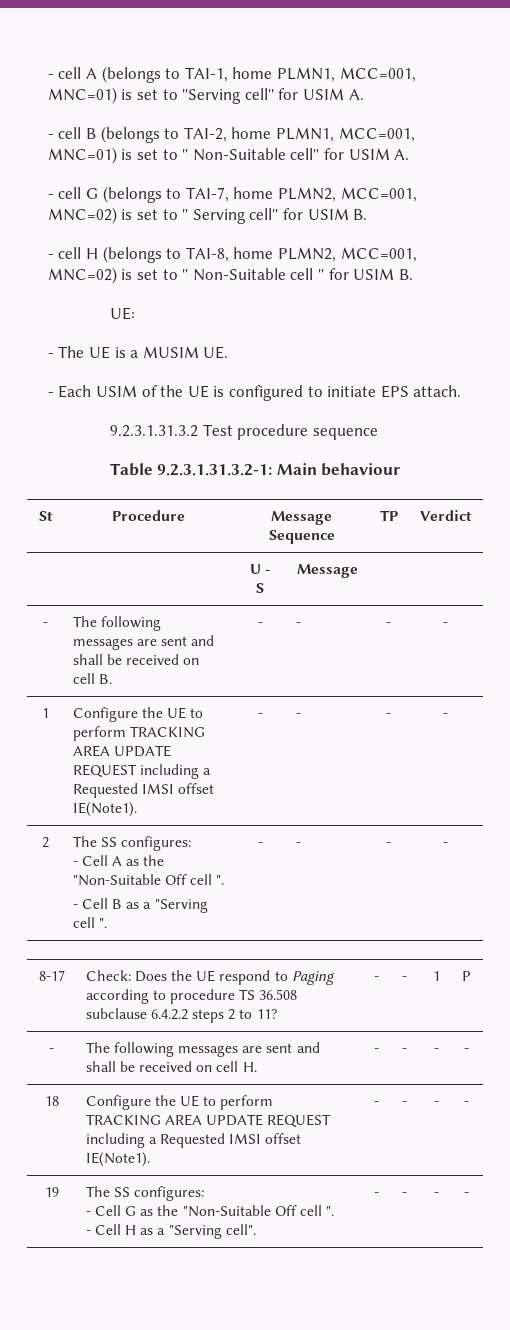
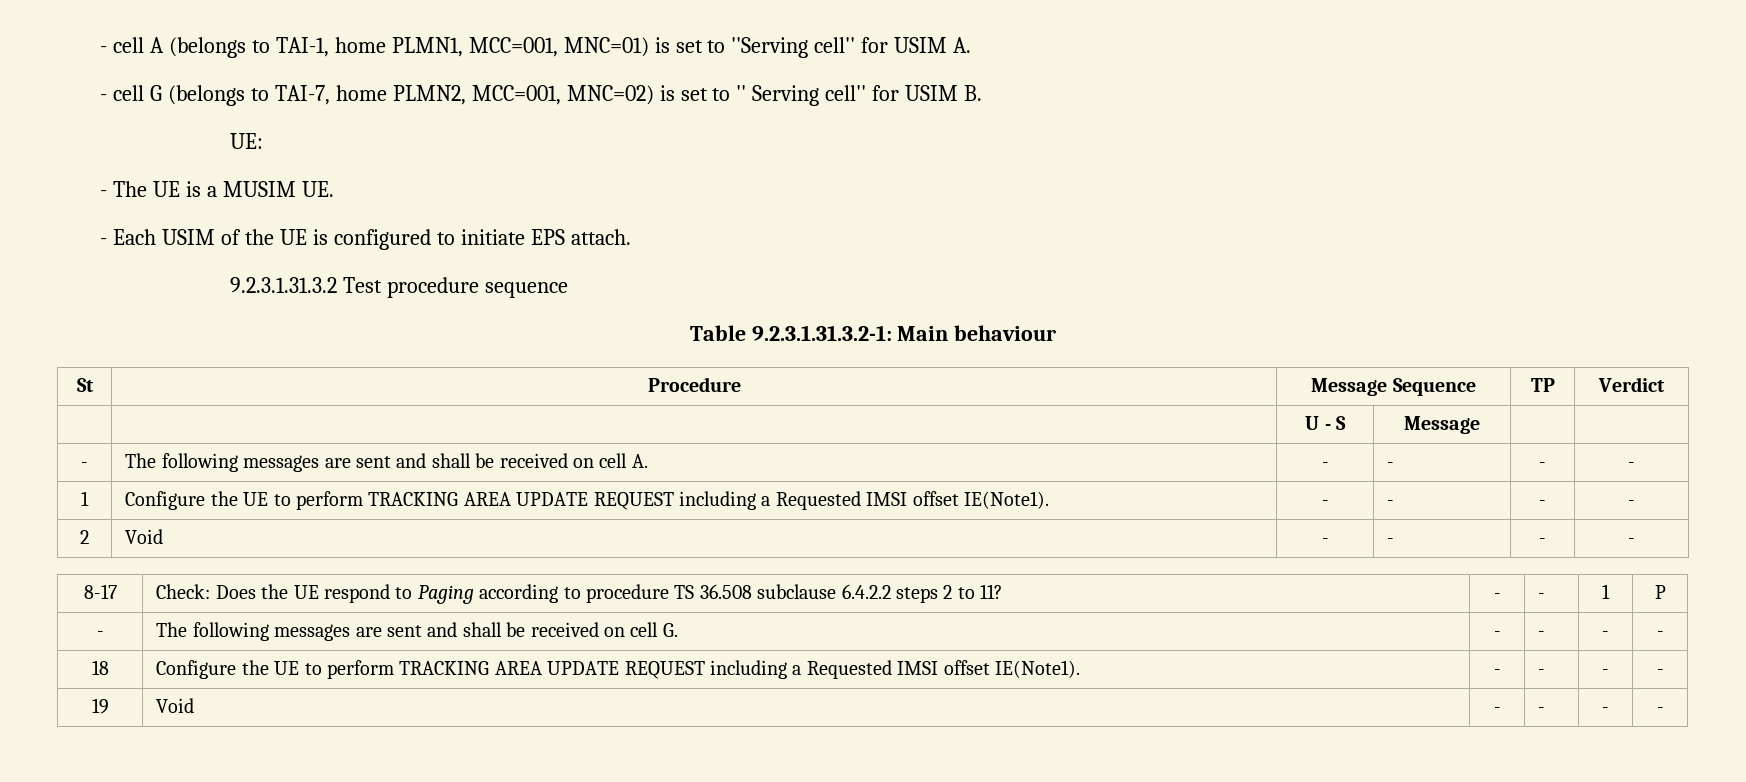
- - cell B (belongs to TAI-2, home PLMN1, MCC=001, MNC=01) is set to '' Non-Suitable cell'' for USIM A.
- - cell H (belongs to TAI-8, home PLMN2, MCC=001, MNC=02) is set to '' Non-Suitable cell '' for USIM B.
- - | The following messages are sent and shall be received on cell B. | - | - | - | -
+ - | The following messages are sent and shall be received on cell A. | - | - | - | -
- 2 | The SS configures:
- - Cell A as the "Non-Suitable Off cell ".
- - Cell B as a "Serving cell ". | - | - | - | -
+ 2 | Void | - | - | - | -
- - | The following messages are sent and shall be received on cell H. | - | - | - | -
+ - | The following messages are sent and shall be received on cell G. | - | - | - | -
- 19 | The SS configures:
- - Cell G as the "Non-Suitable Off cell ".
- - Cell H as a "Serving cell". | - | - | - | -
+ 19 | Void | - | - | - | -

